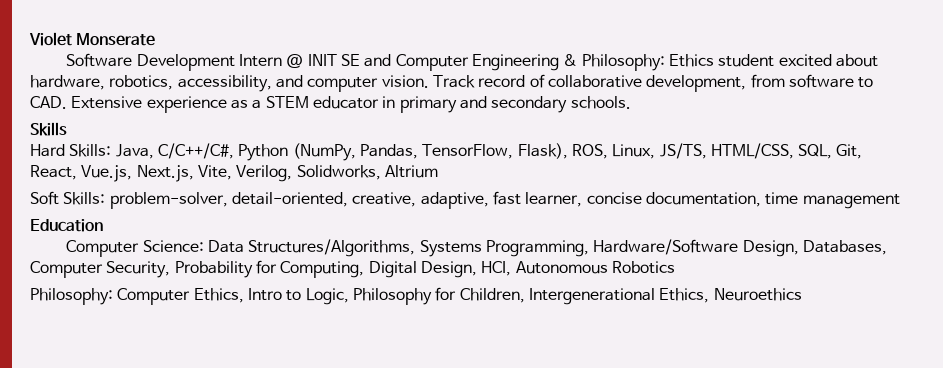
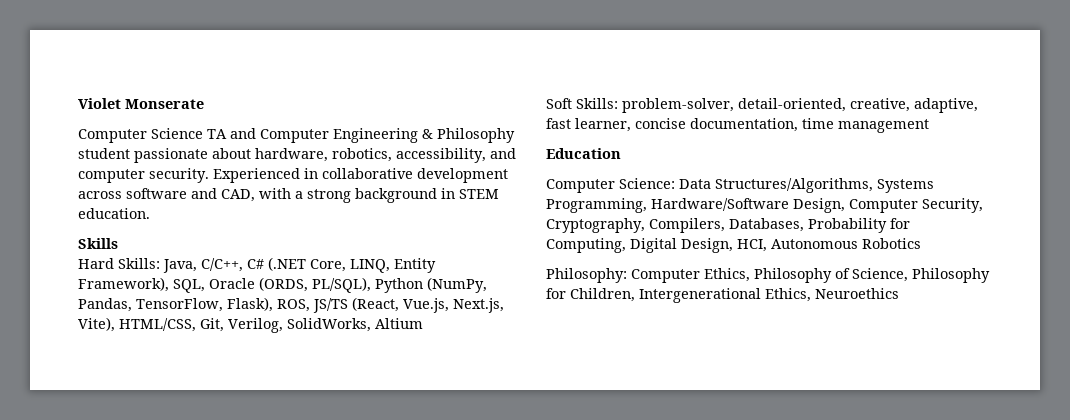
- Software Development Intern @ INIT SE and Computer Engineering & Philosophy: Ethics student excited about hardware, robotics, accessibility, and computer vision. Track record of collaborative development, from software to CAD. Extensive experience as a STEM educator in primary and secondary schools.
+ Computer Science TA and Computer Engineering & Philosophy student passionate about hardware, robotics, accessibility, and computer security. Experienced in collaborative development across software and CAD, with a strong background in STEM education.
  Skills
- Hard Skills: Java, C/C++/C#, Python (NumPy, Pandas, TensorFlow, Flask), ROS, Linux, JS/TS, HTML/CSS, SQL, Git, React, Vue.js, Next.js, Vite, Verilog, Solidworks, Altrium
+ Hard Skills: Java, C/C++, C# (.NET Core, LINQ, Entity Framework), SQL, Oracle (ORDS, PL/SQL), Python (NumPy, Pandas, TensorFlow, Flask), ROS, JS/TS (React, Vue.js, Next.js, Vite), HTML/CSS, Git, Verilog, SolidWorks, Altium
- Computer Science: Data Structures/Algorithms, Systems Programming, Hardware/Software Design, Databases, Computer Security, Probability for Computing, Digital Design, HCI, Autonomous Robotics
+ Computer Science: Data Structures/Algorithms, Systems Programming, Hardware/Software Design, Computer Security, Cryptography, Compilers, Databases, Probability for Computing, Digital Design, HCI, Autonomous Robotics
- Philosophy: Computer Ethics, Intro to Logic, Philosophy for Children, Intergenerational Ethics, Neuroethics
+ Philosophy: Computer Ethics, Philosophy of Science, Philosophy for Children, Intergenerational Ethics, Neuroethics

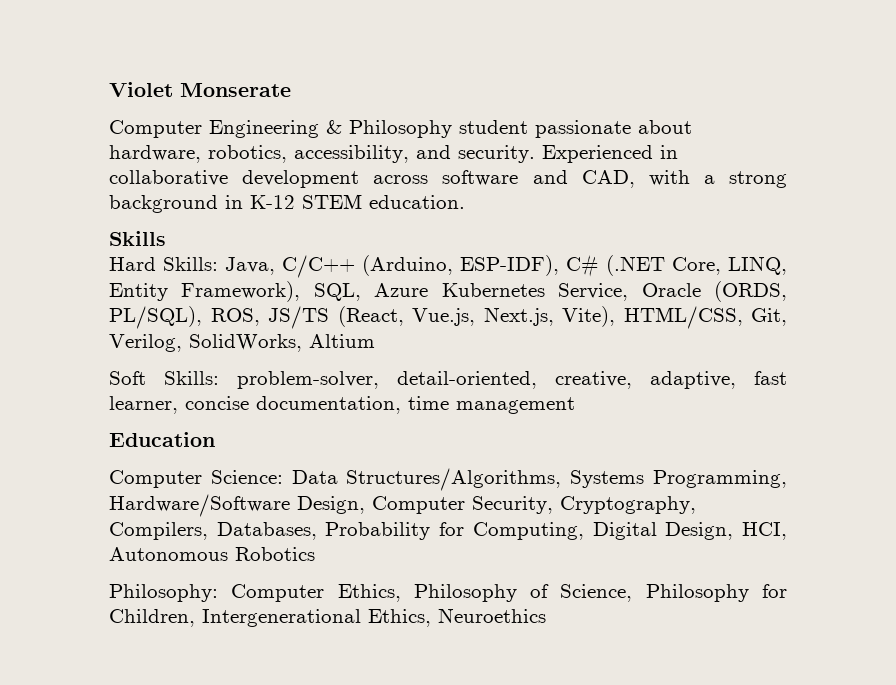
- Computer Science TA and Computer Engineering & Philosophy student passionate about hardware, robotics, accessibility, and computer security.
+ Computer Engineering & Philosophy student passionate about hardware, robotics, accessibility, and security.
- Experienced in collaborative development across software and CAD, with a strong background in STEM education.
+ Experienced in collaborative development across software and CAD, with a strong background in K-12 STEM education.
- Hard Skills: Java, C/C++, C# (.NET Core, LINQ, Entity Framework), SQL, Oracle (ORDS, PL/SQL), Python (NumPy, Pandas, TensorFlow, Flask), ROS, JS/TS (React, Vue.js, Next.js, Vite), HTML/CSS, Git, Verilog, SolidWorks, Altium
+ Hard Skills: Java, C/C++ (Arduino, ESP-IDF), C# (.NET Core, LINQ, Entity Framework), SQL, Azure Kubernetes Service, Oracle (ORDS, PL/SQL), ROS, JS/TS (React, Vue.js, Next.js, Vite), HTML/CSS, Git, Verilog, SolidWorks, Altium

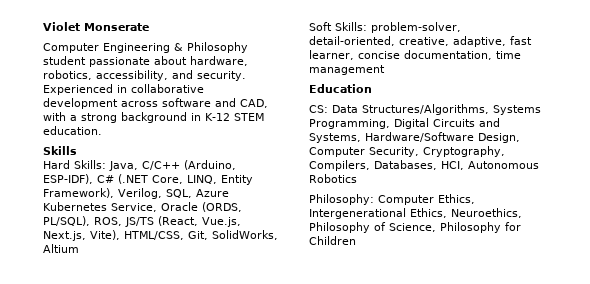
- Hard Skills: Java, C/C++ (Arduino, ESP-IDF), C# (.NET Core, LINQ, Entity Framework), SQL, Azure Kubernetes Service, Oracle (ORDS, PL/SQL), ROS, JS/TS (React, Vue.js, Next.js, Vite), HTML/CSS, Git, Verilog, SolidWorks, Altium
+ Hard Skills: Java, C/C++ (Arduino, ESP-IDF), C# (.NET Core, LINQ, Entity Framework), Verilog, SQL, Azure Kubernetes Service, Oracle (ORDS, PL/SQL), ROS, JS/TS (React, Vue.js, Next.js, Vite), HTML/CSS, Git, SolidWorks, Altium
- Computer Science: Data Structures/Algorithms, Systems Programming, Hardware/Software Design, Computer Security, Cryptography, Compilers, Databases, Probability for Computing, Digital Design, HCI, Autonomous Robotics
+ CS: Data Structures/Algorithms, Systems Programming, Digital Circuits and Systems, Hardware/Software Design, Computer Security, Cryptography, Compilers, Databases, HCI, Autonomous Robotics
- Philosophy: Computer Ethics, Philosophy of Science, Philosophy for Children, Intergenerational Ethics, Neuroethics
+ Philosophy: Computer Ethics, Intergenerational Ethics, Neuroethics, Philosophy of Science, Philosophy for Children

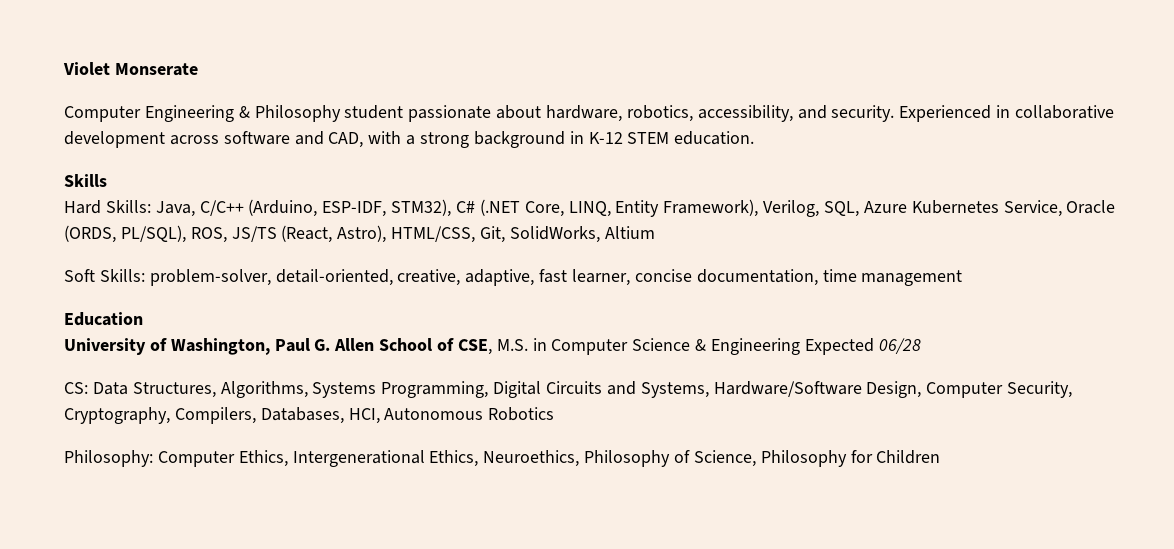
- Hard Skills: Java, C/C++ (Arduino, ESP-IDF), C# (.NET Core, LINQ, Entity Framework), Verilog, SQL, Azure Kubernetes Service, Oracle (ORDS, PL/SQL), ROS, JS/TS (React, Vue.js, Next.js, Vite), HTML/CSS, Git, SolidWorks, Altium
+ Hard Skills: Java, C/C++ (Arduino, ESP-IDF, STM32), C# (.NET Core, LINQ, Entity Framework), Verilog, SQL, Azure Kubernetes Service, Oracle (ORDS, PL/SQL), ROS, JS/TS (React, Astro), HTML/CSS, Git, SolidWorks, Altium
+ University of Washington, Paul G. Allen School of CSE, M.S. in Computer Science & Engineering Expected 06/28
- CS: Data Structures/Algorithms, Systems Programming, Digital Circuits and Systems, Hardware/Software Design, Computer Security, Cryptography, Compilers, Databases, HCI, Autonomous Robotics
+ CS: Data Structures, Algorithms, Systems Programming, Digital Circuits and Systems, Hardware/Software Design, Computer Security, Cryptography, Compilers, Databases, HCI, Autonomous Robotics

